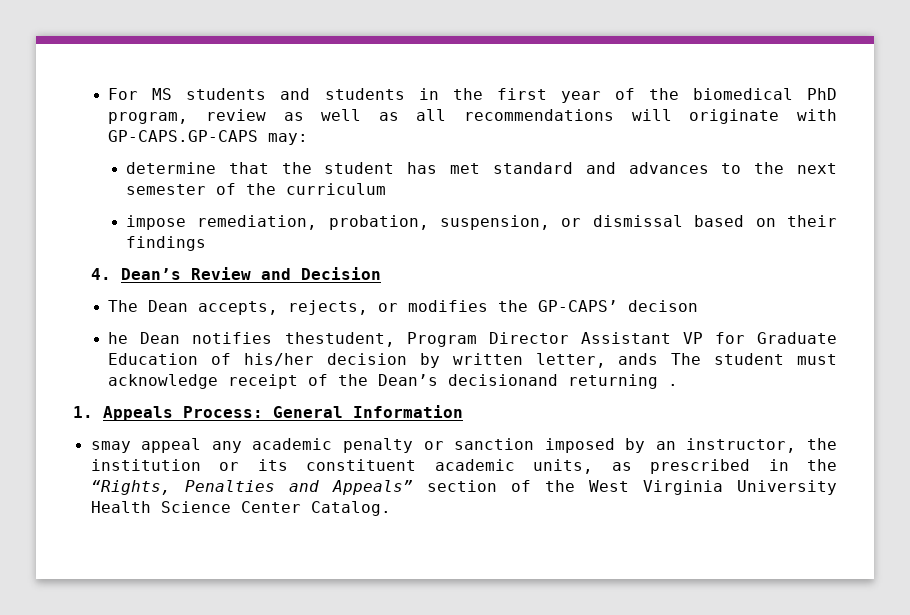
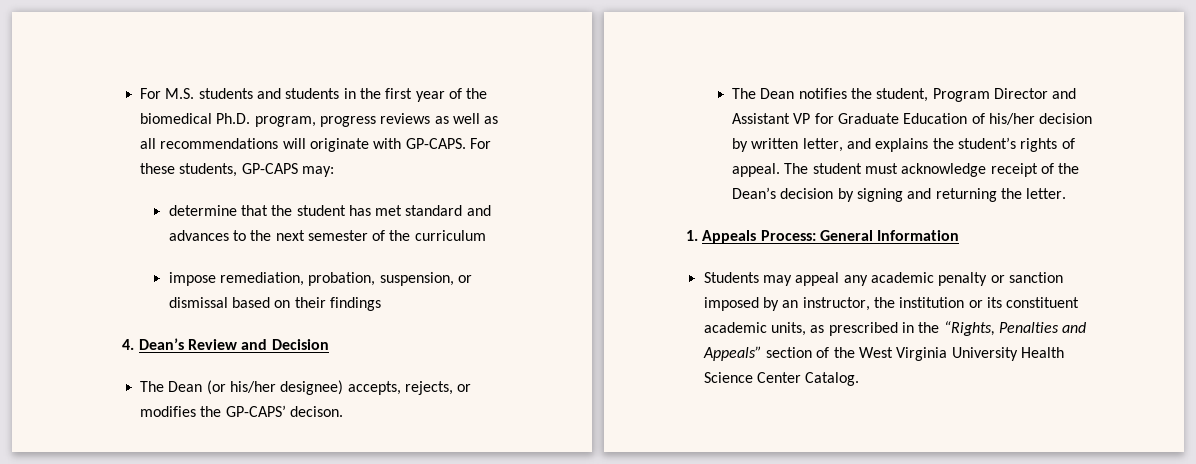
- For MS students and students in the first year of the biomedical PhD program, review as well as all recommendations will originate with GP-CAPS.GP-CAPS may:
+ For M.S. students and students in the first year of the biomedical Ph.D. program, progress reviews as well as all recommendations will originate with GP-CAPS. For these students, GP-CAPS may:
- The Dean accepts, rejects, or modifies the GP-CAPS’ decison
- he Dean notifies thestudent, Program Director Assistant VP for Graduate Education of his/her decision by written letter, ands The student must acknowledge receipt of the Dean’s decisionand returning .
+ The Dean (or his/her designee) accepts, rejects, or modifies the GP-CAPS’ decison.
+ The Dean notifies the student, Program Director and Assistant VP for Graduate Education of his/her decision by written letter, and explains the student’s rights of appeal. The student must acknowledge receipt of the Dean’s decision by signing and returning the letter.
- smay appeal any academic penalty or sanction imposed by an instructor, the institution or its constituent academic units, as prescribed in the “Rights, Penalties and Appeals” section of the West Virginia University Health Science Center Catalog.
+ Students may appeal any academic penalty or sanction imposed by an instructor, the institution or its constituent academic units, as prescribed in the “Rights, Penalties and Appeals” section of the West Virginia University Health Science Center Catalog.

